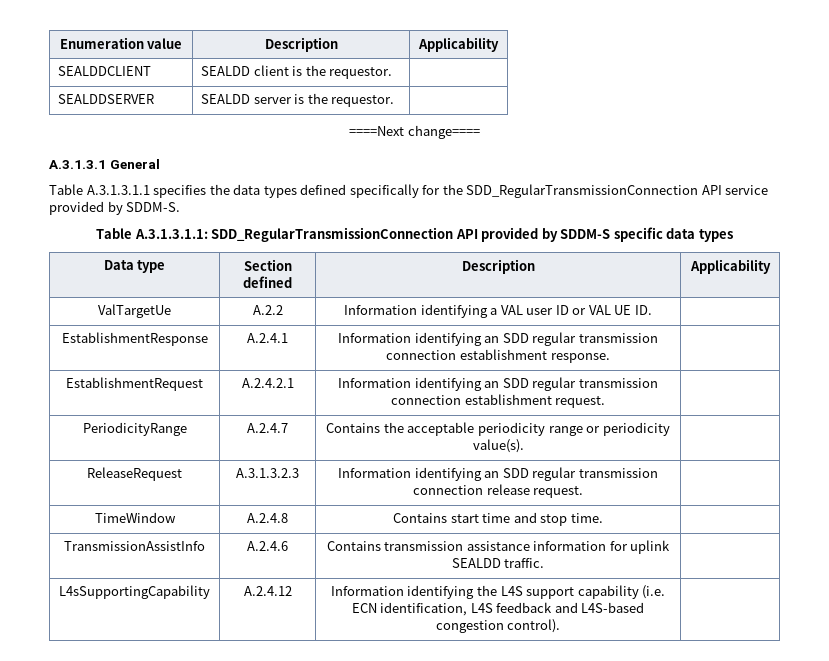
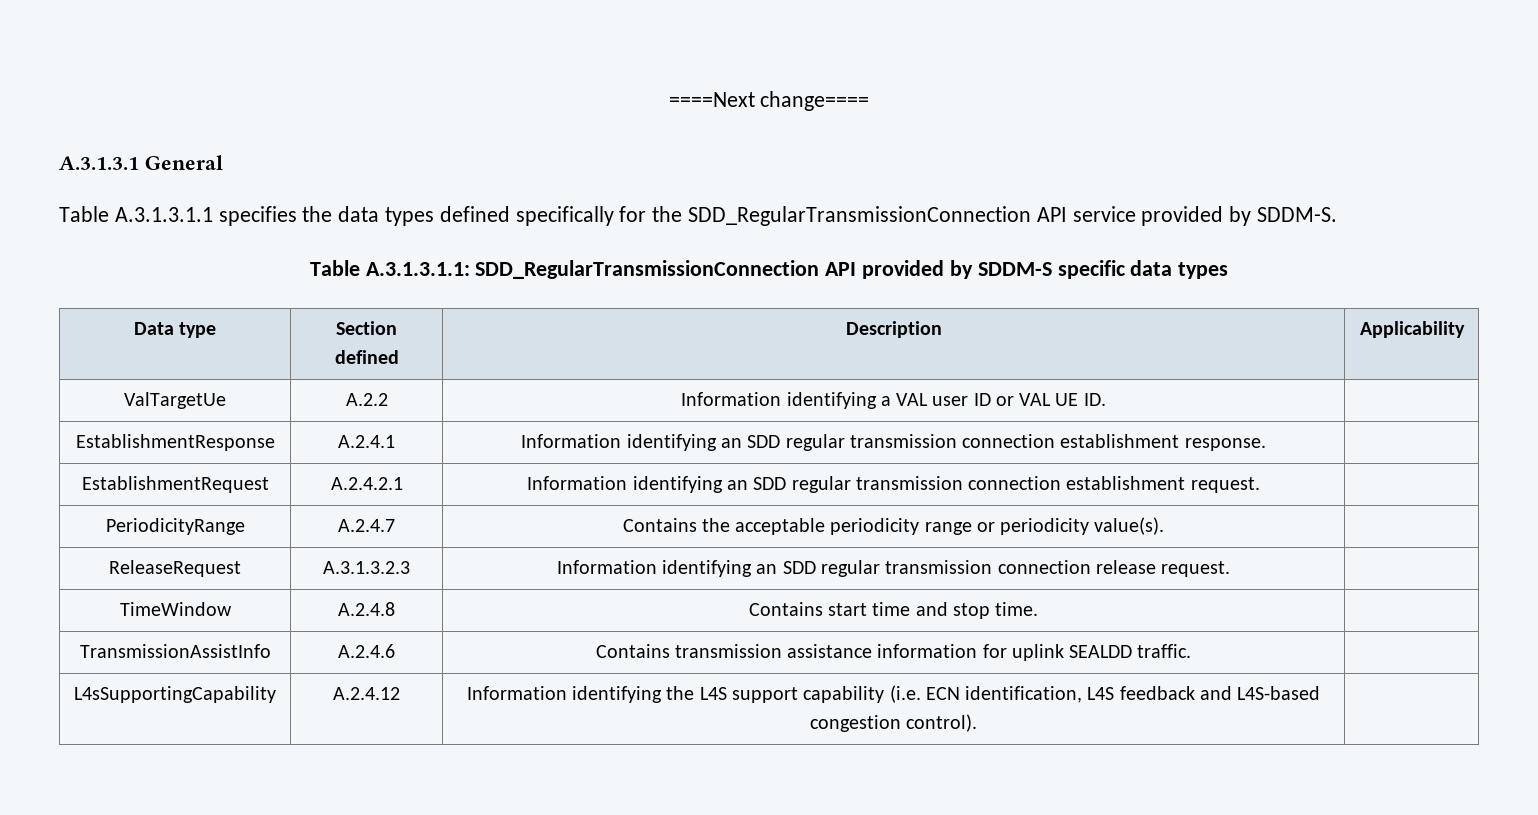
- Enumeration value | Description | Applicability
- SEALDDCLIENT | SEALDD client is the requestor. |
- SEALDDSERVER | SEALDD server is the requestor. |

